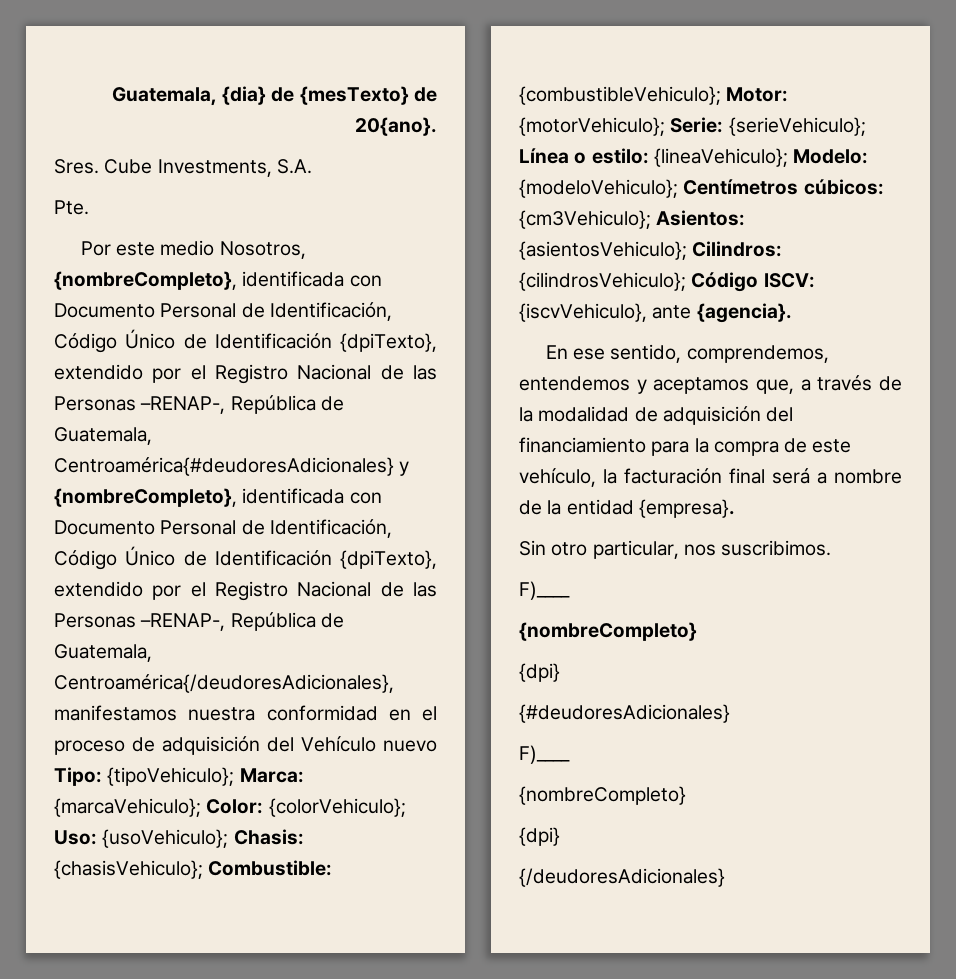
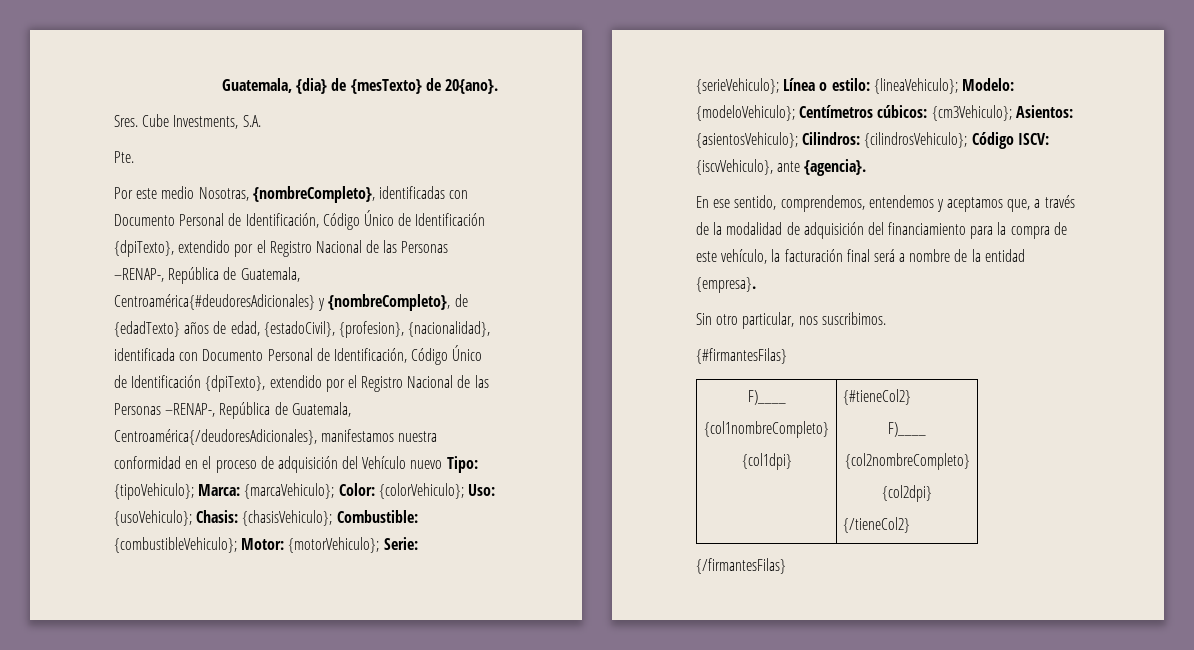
- Por este medio Nosotros, {nombreCompleto}, identificada con Documento Personal de Identificación, Código Único de Identificación {dpiTexto}, extendido por el Registro Nacional de las Personas –RENAP-, República de Guatemala, Centroamérica{#deudoresAdicionales} y {nombreCompleto}, identificada con Documento Personal de Identificación, Código Único de Identificación {dpiTexto}, extendido por el Registro Nacional de las Personas –RENAP-, República de Guatemala, Centroamérica{/deudoresAdicionales}, manifestamos nuestra conformidad en el proceso de adquisición del Vehículo nuevo Tipo:
+ Por este medio Nosotras, {nombreCompleto}, identificadas con Documento Personal de Identificación, Código Único de Identificación {dpiTexto}, extendido por el Registro Nacional de las Personas –RENAP-, República de Guatemala, Centroamérica{#deudoresAdicionales} y {nombreCompleto}, de {edadTexto} años de edad, {estadoCivil}, {profesion}, {nacionalidad}, identificada con Documento Personal de Identificación, Código Único de Identificación {dpiTexto}, extendido por el Registro Nacional de las Personas –RENAP-, República de Guatemala, Centroamérica{/deudoresAdicionales}, manifestamos nuestra conformidad en el proceso de adquisición del Vehículo nuevo Tipo:
  Sin otro particular, nos suscribimos.
+ {#firmantesFilas}
  F)____
- {nombreCompleto}
- {dpi}
- {#deudoresAdicionales}
+ {col1nombreCompleto}
+ {col1dpi} | {#tieneCol2}
  F)____
- {nombreCompleto}
- {dpi}
- {/deudoresAdicionales}
+ {col2nombreCompleto}
+ {col2dpi}
+ {/tieneCol2}
+ {/firmantesFilas}

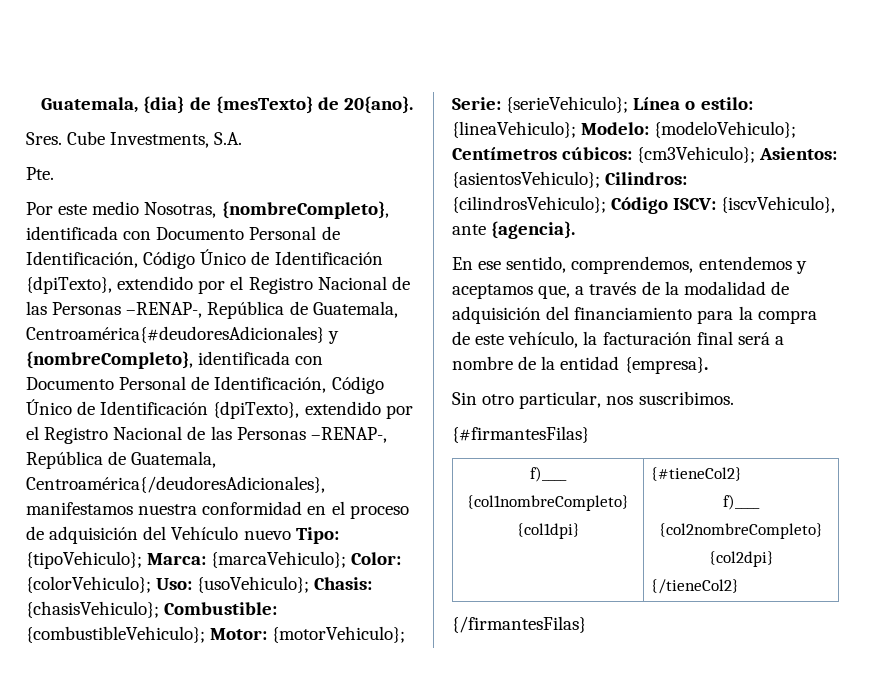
- Por este medio Nosotras, {nombreCompleto}, identificadas con Documento Personal de Identificación, Código Único de Identificación {dpiTexto}, extendido por el Registro Nacional de las Personas –RENAP-, República de Guatemala, Centroamérica{#deudoresAdicionales} y {nombreCompleto}, de {edadTexto} años de edad, {estadoCivil}, {profesion}, {nacionalidad}, identificada con Documento Personal de Identificación, Código Único de Identificación {dpiTexto}, extendido por el Registro Nacional de las Personas –RENAP-, República de Guatemala, Centroamérica{/deudoresAdicionales}, manifestamos nuestra conformidad en el proceso de adquisición del Vehículo nuevo Tipo:
+ Por este medio Nosotras, {nombreCompleto}, identificada con Documento Personal de Identificación, Código Único de Identificación {dpiTexto}, extendido por el Registro Nacional de las Personas –RENAP-, República de Guatemala, Centroamérica{#deudoresAdicionales} y {nombreCompleto}, identificada con Documento Personal de Identificación, Código Único de Identificación {dpiTexto}, extendido por el Registro Nacional de las Personas –RENAP-, República de Guatemala, Centroamérica{/deudoresAdicionales}, manifestamos nuestra conformidad en el proceso de adquisición del Vehículo nuevo Tipo:
  {#firmantesFilas}
- F)____
+ f)____
  {col1nombreCompleto}
  {col1dpi} | {#tieneCol2}
- F)____
+ f)____

